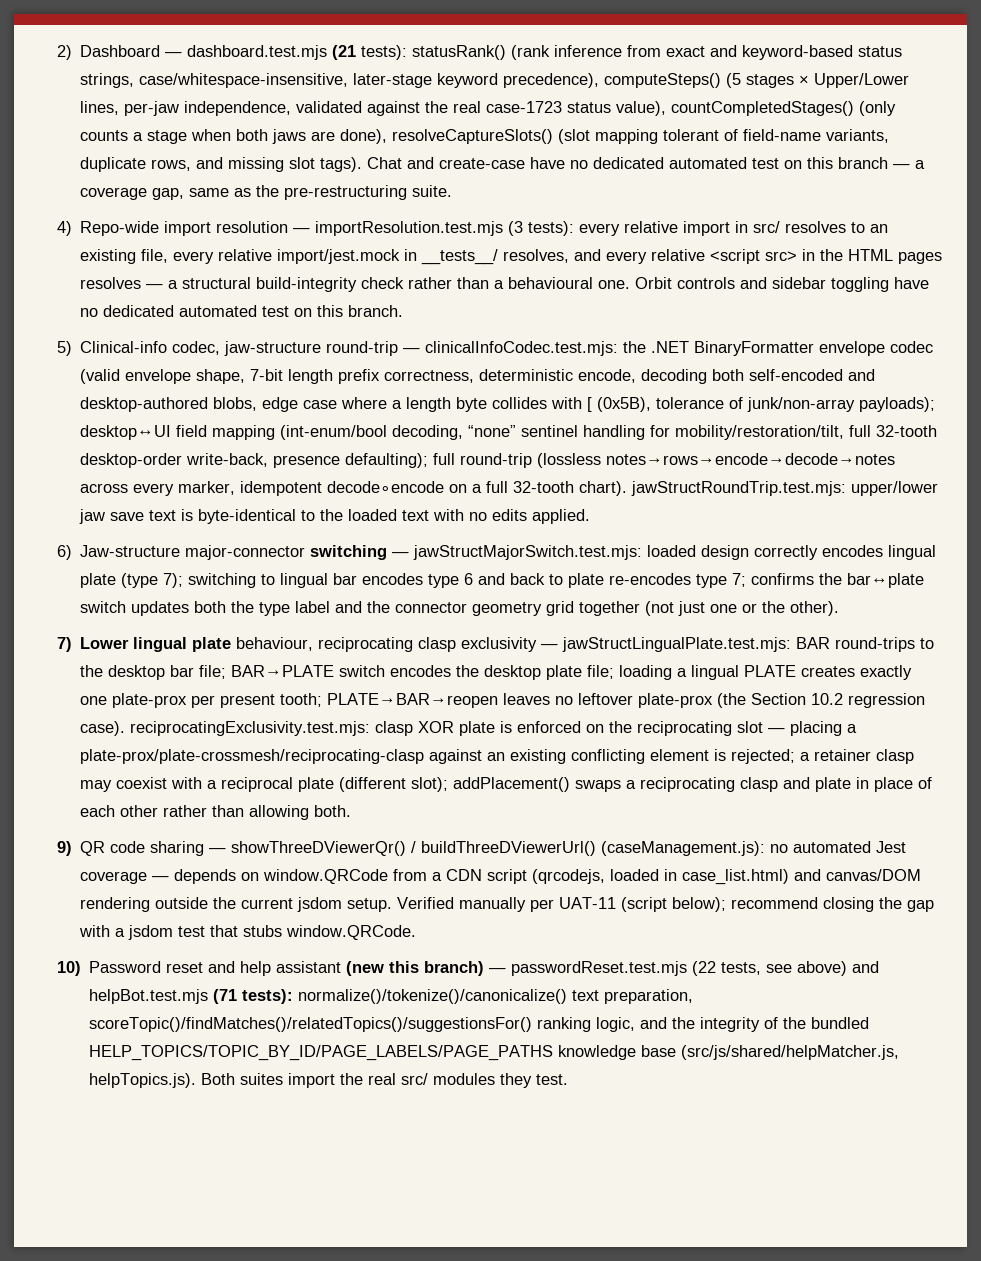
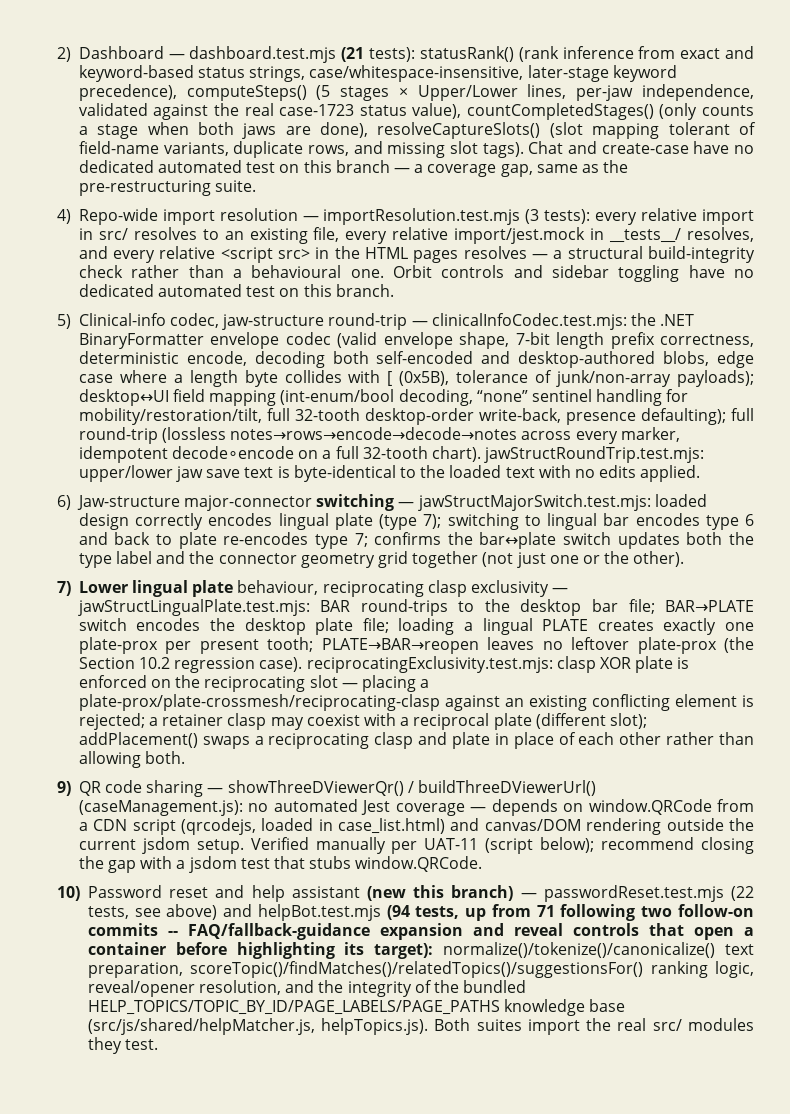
- 10) Password reset and help assistant (new this branch) — passwordReset.test.mjs (22 tests, see above) and helpBot.test.mjs (71 tests): normalize()/tokenize()/canonicalize() text preparation, scoreTopic()/findMatches()/relatedTopics()/suggestionsFor() ranking logic, and the integrity of the bundled HELP_TOPICS/TOPIC_BY_ID/PAGE_LABELS/PAGE_PATHS knowledge base (src/js/shared/helpMatcher.js, helpTopics.js). Both suites import the real src/ modules they test.
+ 10) Password reset and help assistant (new this branch) — passwordReset.test.mjs (22 tests, see above) and helpBot.test.mjs (94 tests, up from 71 following two follow-on commits -- FAQ/fallback-guidance expansion and reveal controls that open a container before highlighting its target): normalize()/tokenize()/canonicalize() text preparation, scoreTopic()/findMatches()/relatedTopics()/suggestionsFor() ranking logic, reveal/opener resolution, and the integrity of the bundled HELP_TOPICS/TOPIC_BY_ID/PAGE_LABELS/PAGE_PATHS knowledge base (src/js/shared/helpMatcher.js, helpTopics.js). Both suites import the real src/ modules they test.

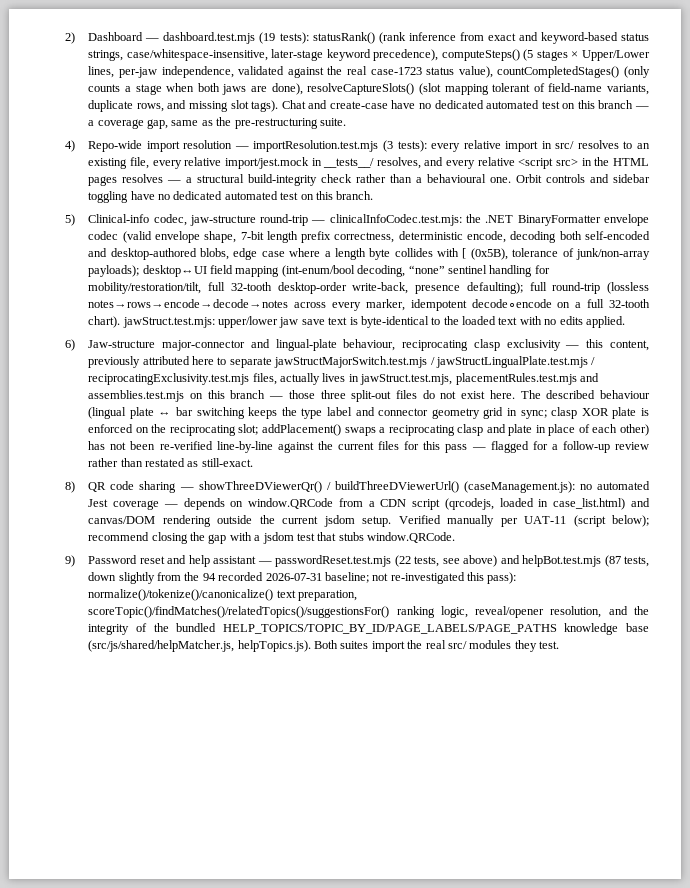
- 2) Dashboard — dashboard.test.mjs (21 tests): statusRank() (rank inference from exact and keyword-based status strings, case/whitespace-insensitive, later-stage keyword precedence), computeSteps() (5 stages × Upper/Lower lines, per-jaw independence, validated against the real case-1723 status value), countCompletedStages() (only counts a stage when both jaws are done), resolveCaptureSlots() (slot mapping tolerant of field-name variants, duplicate rows, and missing slot tags).
+ 2) Dashboard — dashboard.test.mjs (19 tests): statusRank() (rank inference from exact and keyword-based status strings, case/whitespace-insensitive, later-stage keyword precedence), computeSteps() (5 stages × Upper/Lower lines, per-jaw independence, validated against the real case-1723 status value), countCompletedStages() (only counts a stage when both jaws are done), resolveCaptureSlots() (slot mapping tolerant of field-name variants, duplicate rows, and missing slot tags).
- full round-trip (lossless notes→rows→encode→decode→notes across every marker, idempotent decode∘encode on a full 32-tooth chart). jawStructRoundTrip.test.mjs:
+ full round-trip (lossless notes→rows→encode→decode→notes across every marker, idempotent decode∘encode on a full 32-tooth chart). jawStruct.test.mjs:
- 6) Jaw-structure major-connector switching — jawStructMajorSwitch.test.mjs: loaded design correctly encodes lingual plate (type 7); switching to lingual bar encodes type 6 and back to plate re-encodes type 7; confirms the bar↔plate switch updates both the type label and the connector geometry grid together (not just one or the other).
- 7) Lower lingual plate behaviour, reciprocating clasp exclusivity — jawStructLingualPlate.test.mjs: BAR round-trips to the desktop bar file; BAR→PLATE switch encodes the desktop plate file; loading a lingual PLATE creates exactly one plate-prox per present tooth; PLATE→BAR→reopen leaves no leftover plate-prox (the Section 10.2 regression case). reciprocatingExclusivity.test.mjs: clasp XOR plate is enforced on the reciprocating slot — placing a plate-prox/plate-crossmesh/reciprocating-clasp against an existing conflicting element is rejected; a retainer clasp may coexist with a reciprocal plate (different slot); addPlacement() swaps a reciprocating clasp and plate in place of each other rather than allowing both.
- 9) QR code sharing — showThreeDViewerQr() / buildThreeDViewerUrl() (caseManagement.js): no automated Jest coverage — depends on window.QRCode from a CDN script (qrcodejs, loaded in case_list.html) and canvas/DOM rendering outside the current jsdom setup.
+ 6) Jaw-structure major-connector and lingual-plate behaviour, reciprocating clasp exclusivity — this content, previously attributed here to separate jawStructMajorSwitch.test.mjs / jawStructLingualPlate.test.mjs / reciprocatingExclusivity.test.mjs files, actually lives in jawStruct.test.mjs, placementRules.test.mjs and assemblies.test.mjs on this branch — those three split-out files do not exist here. The described behaviour (lingual plate ↔ bar switching keeps the type label and connector geometry grid in sync; clasp XOR plate is enforced on the reciprocating slot; addPlacement() swaps a reciprocating clasp and plate in place of each other) has not been re-verified line-by-line against the current files for this pass — flagged for a follow-up review rather than restated as still-exact.
+ 8) QR code sharing — showThreeDViewerQr() / buildThreeDViewerUrl() (caseManagement.js): no automated Jest coverage — depends on window.QRCode from a CDN script (qrcodejs, loaded in case_list.html) and canvas/DOM rendering outside the current jsdom setup.
- 10) Password reset and help assistant (new this branch) — passwordReset.test.mjs (22 tests, see above) and helpBot.test.mjs (94 tests, up from 71 following two follow-on commits -- FAQ/fallback-guidance expansion and reveal controls that open a container before highlighting its target): normalize()/tokenize()/canonicalize() text preparation, scoreTopic()/findMatches()/relatedTopics()/suggestionsFor() ranking logic, reveal/opener resolution, and the integrity of the bundled HELP_TOPICS/TOPIC_BY_ID/PAGE_LABELS/PAGE_PATHS knowledge base (src/js/shared/helpMatcher.js, helpTopics.js). Both suites import the real src/ modules they test.
+ 9) Password reset and help assistant — passwordReset.test.mjs (22 tests, see above) and helpBot.test.mjs (87 tests, down slightly from the 94 recorded 2026-07-31 baseline; not re-investigated this pass): normalize()/tokenize()/canonicalize() text preparation, scoreTopic()/findMatches()/relatedTopics()/suggestionsFor() ranking logic, reveal/opener resolution, and the integrity of the bundled HELP_TOPICS/TOPIC_BY_ID/PAGE_LABELS/PAGE_PATHS knowledge base (src/js/shared/helpMatcher.js, helpTopics.js). Both suites import the real src/ modules they test.

